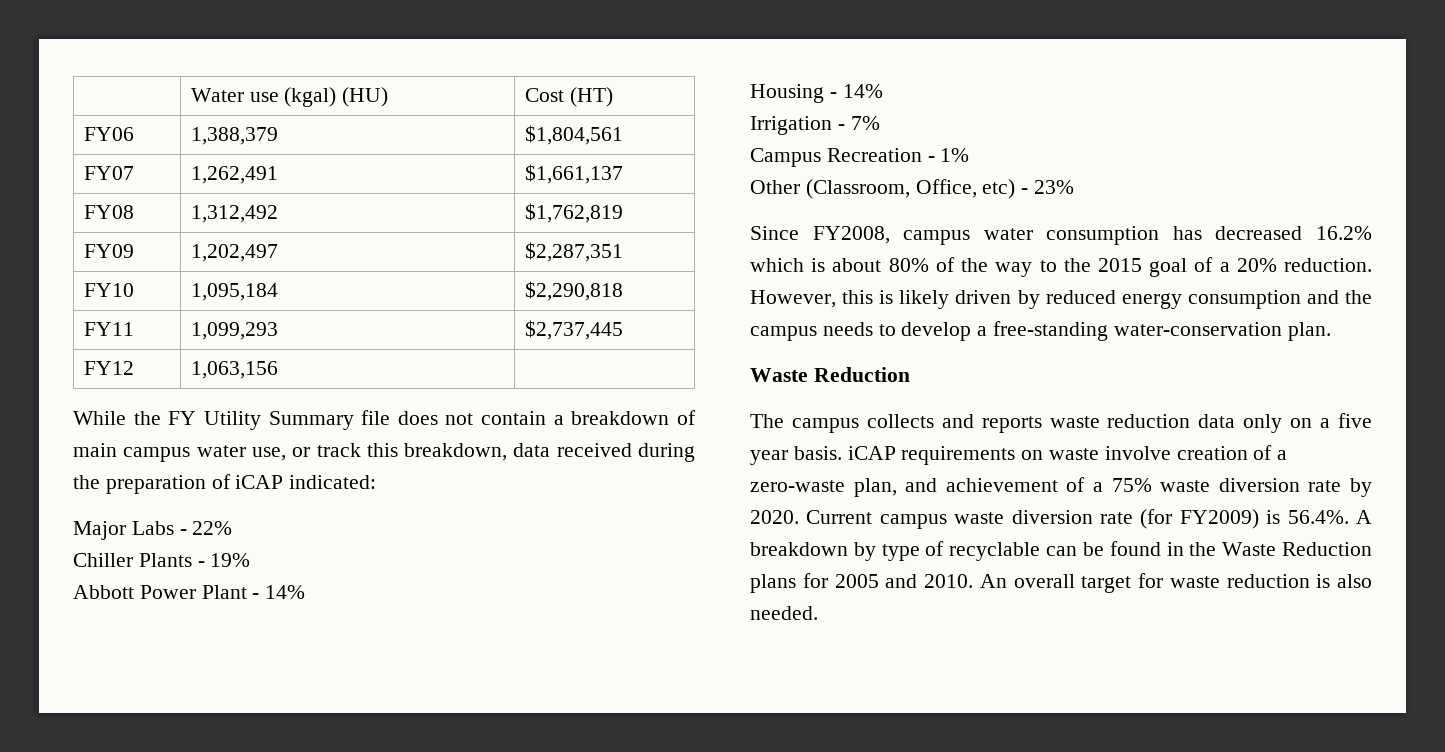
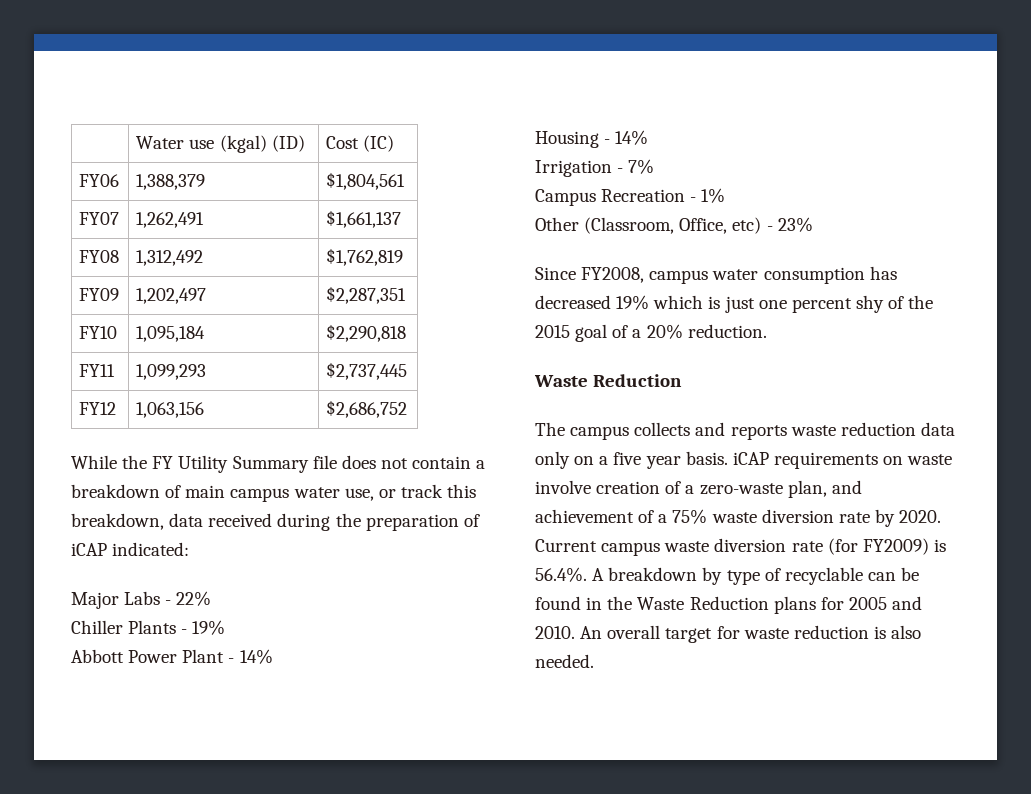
- | Water use (kgal) (HU) | Cost (HT)
+ | Water use (kgal) (ID) | Cost (IC)
- FY12 | 1,063,156 |
+ FY12 | 1,063,156 | $2,686,752
- Since FY2008, campus water consumption has decreased 16.2% which is about 80% of the way to the 2015 goal of a 20% reduction. However, this is likely driven by reduced energy consumption and the campus needs to develop a free-standing water-conservation plan.
+ Since FY2008, campus water consumption has decreased 19% which is just one percent shy of the 2015 goal of a 20% reduction.

